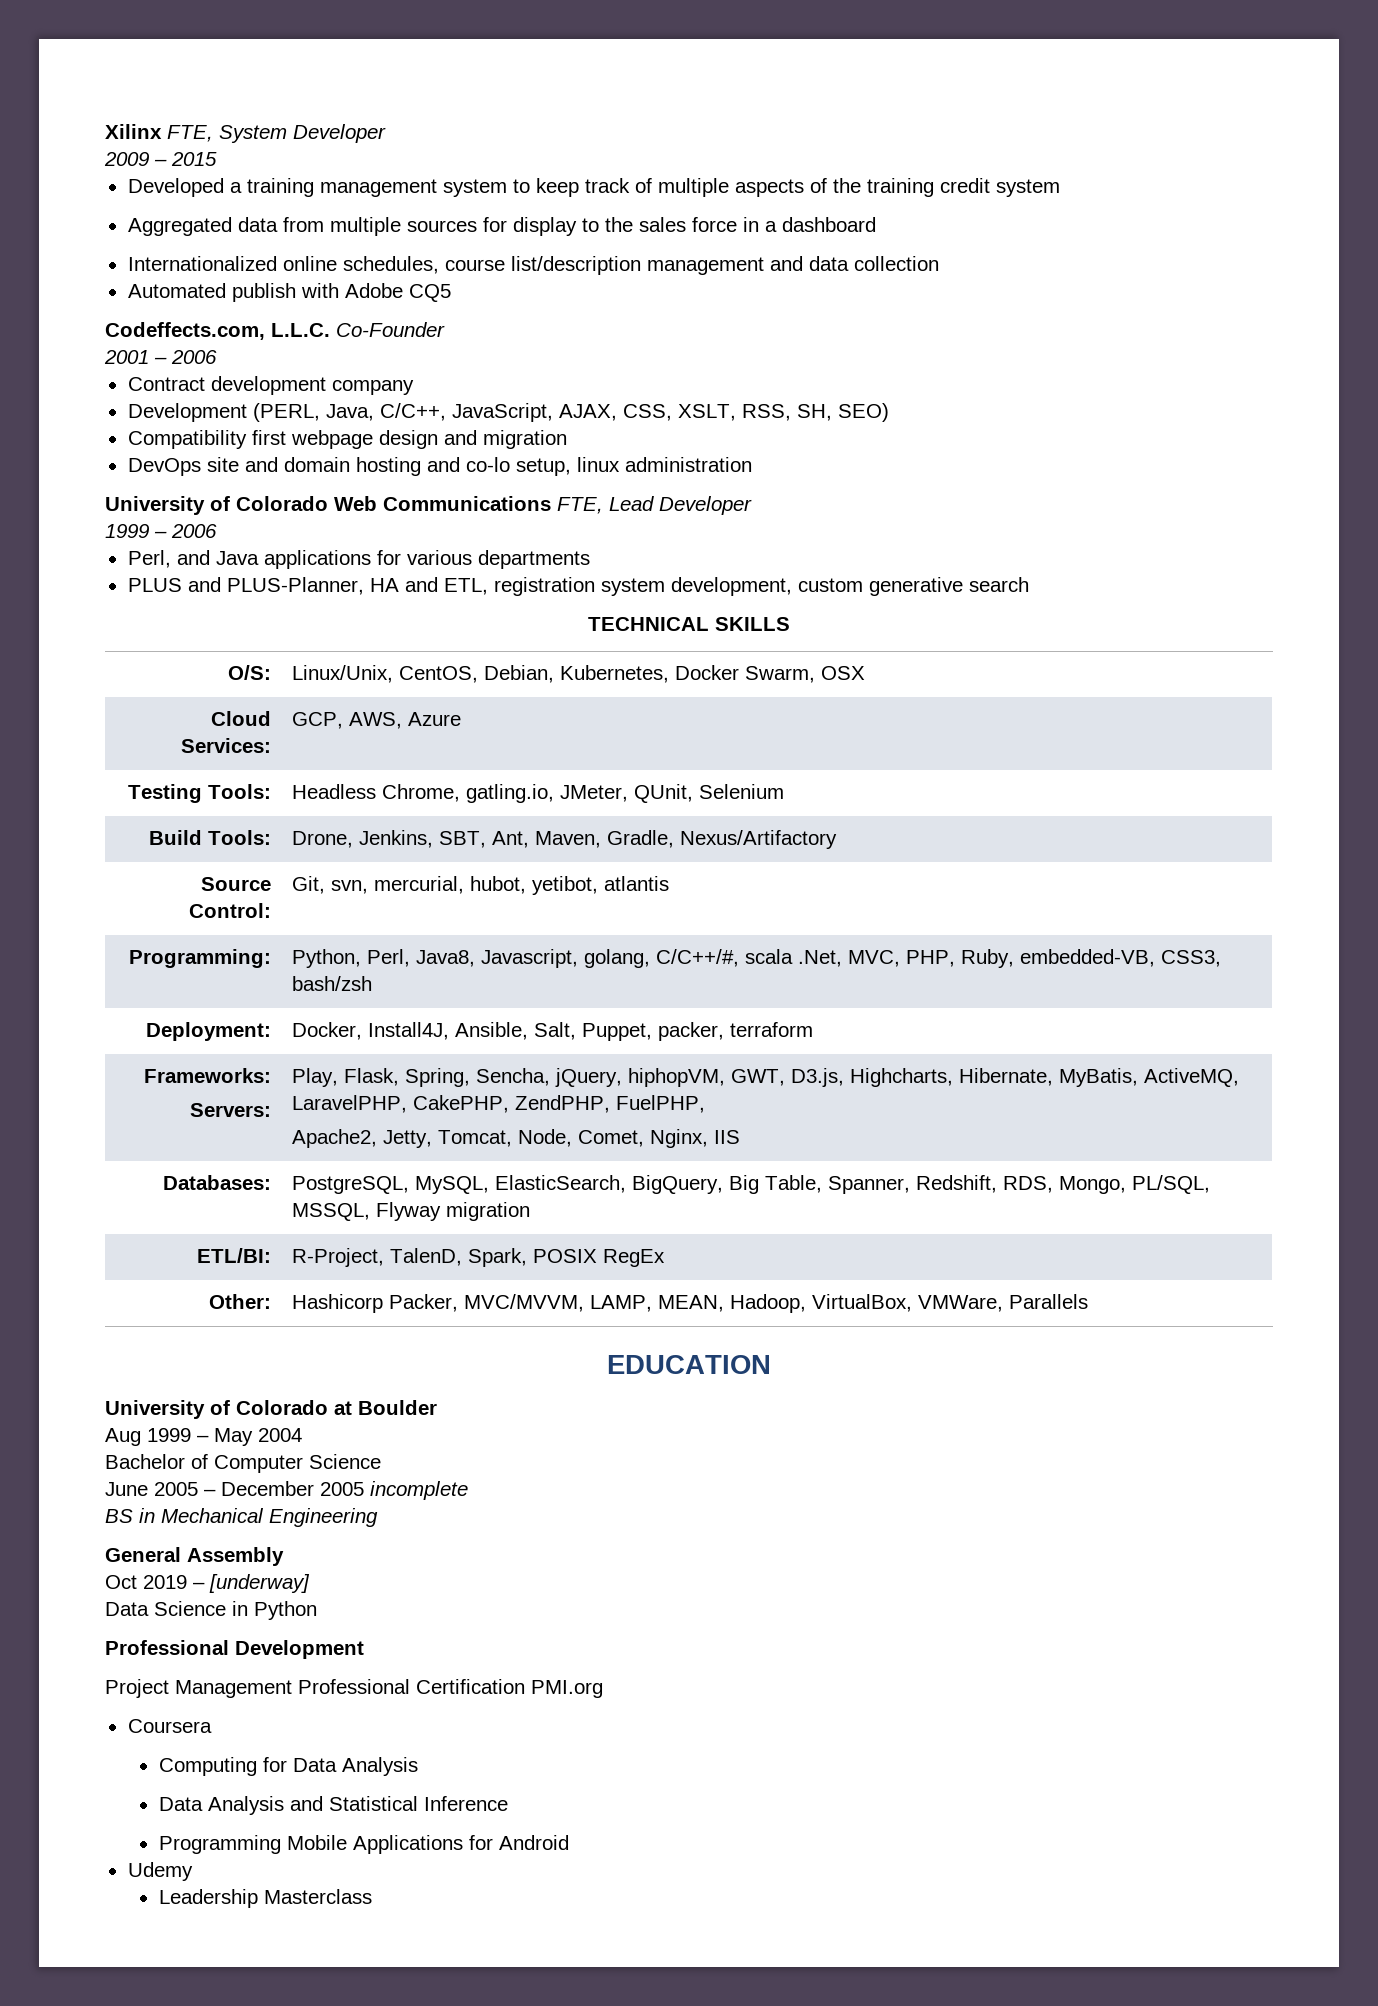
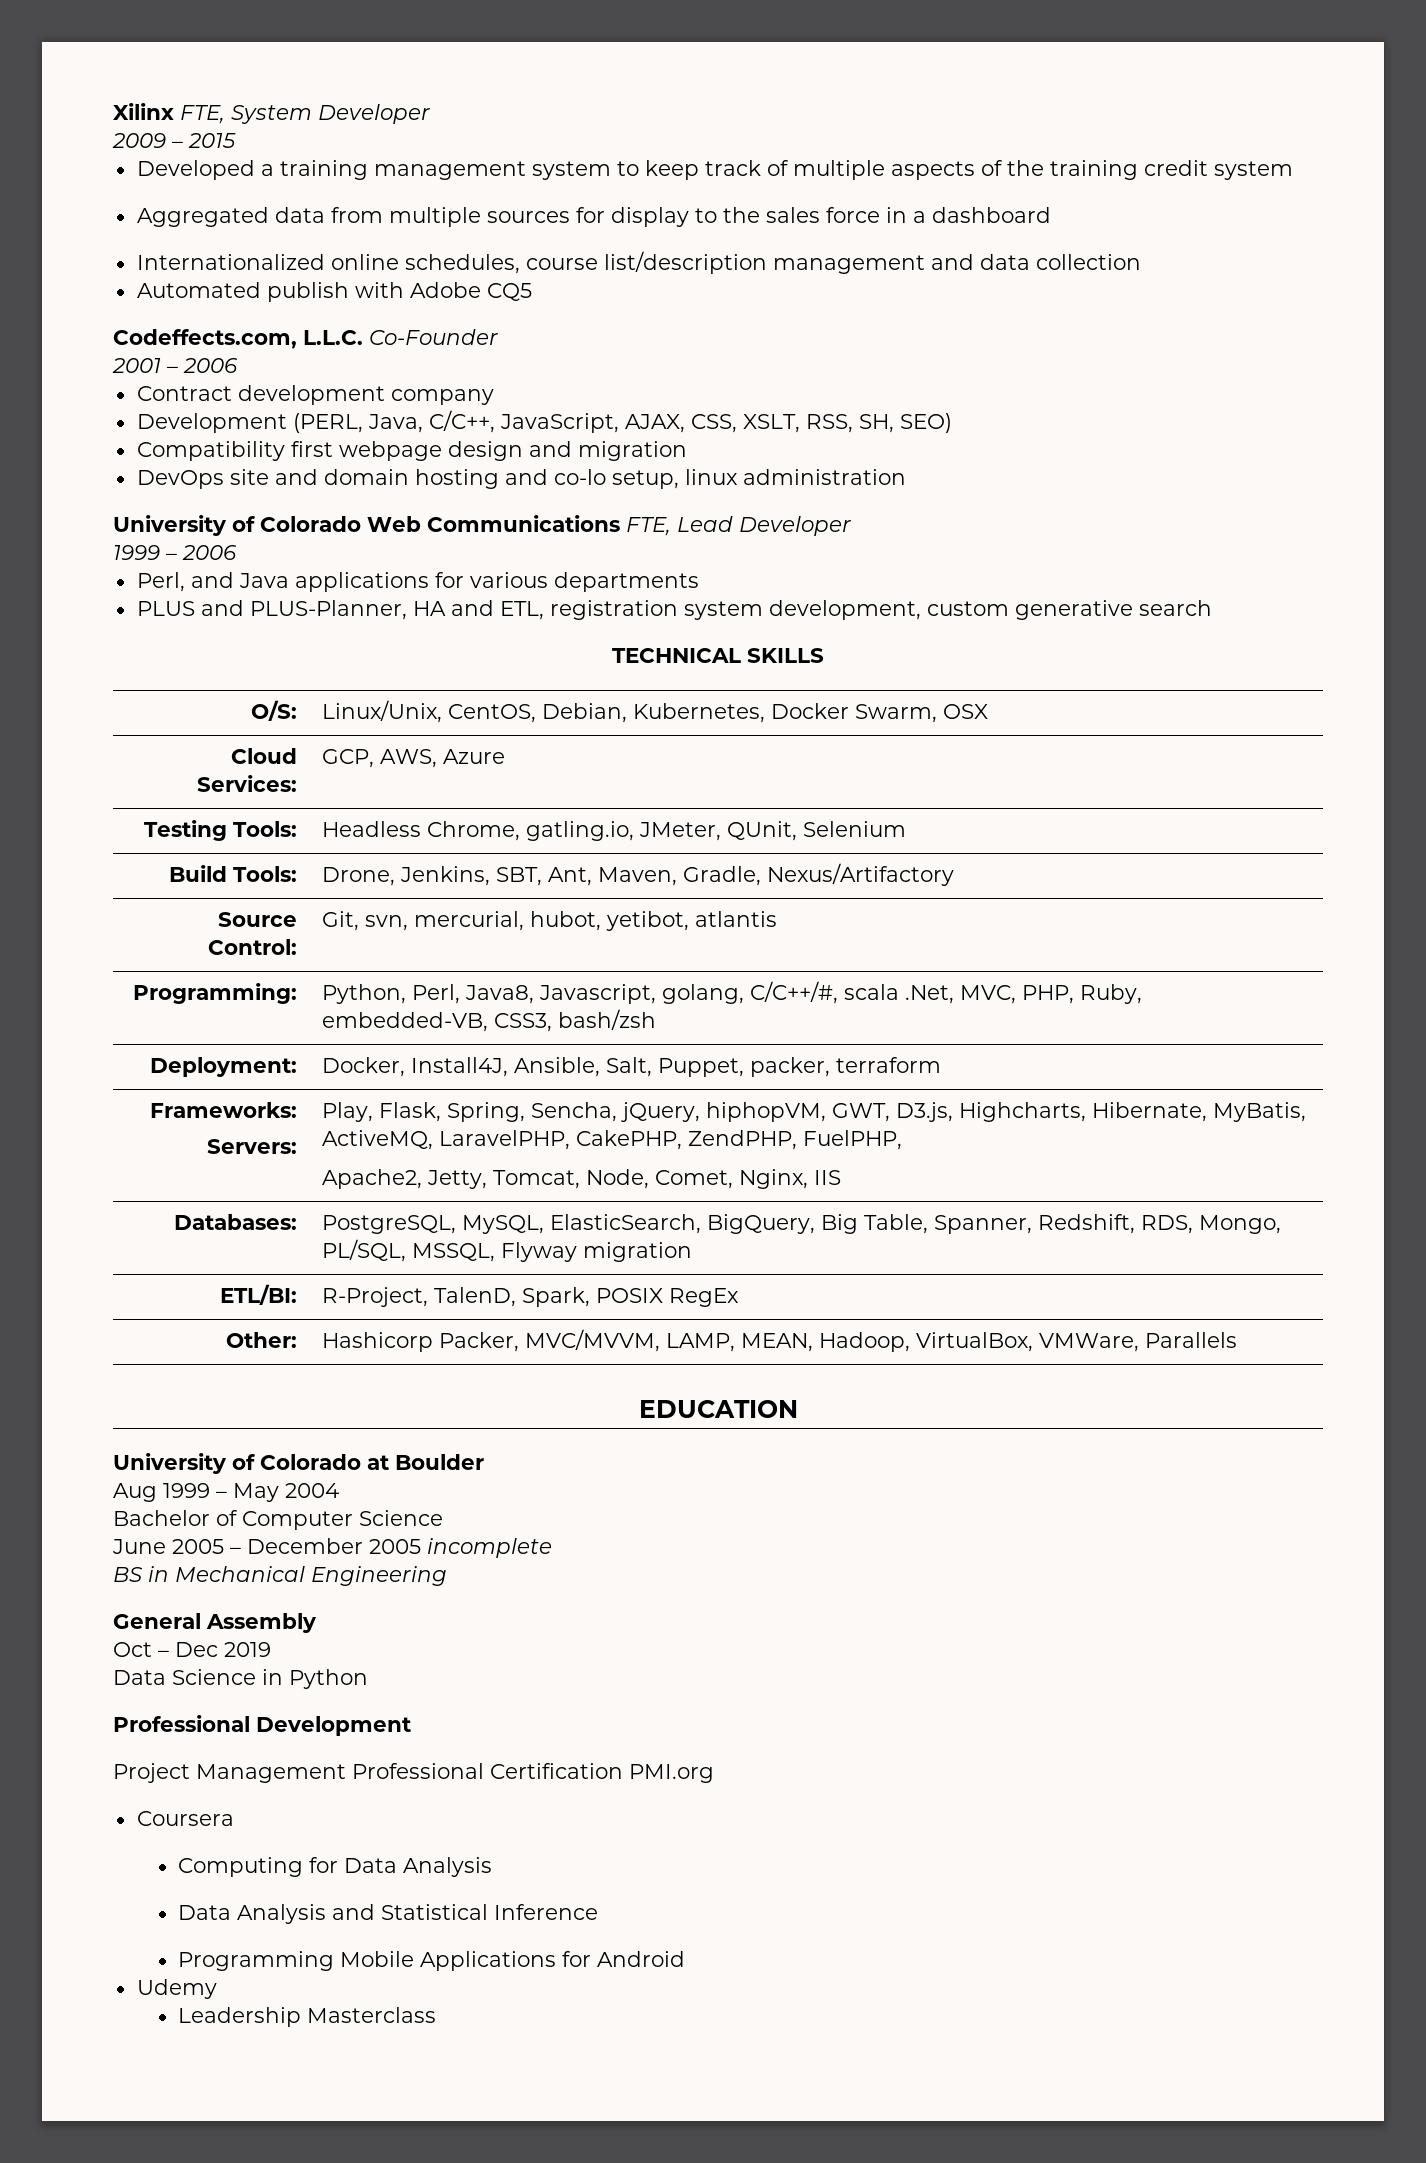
- Oct 2019 – [underway]
+ Oct – Dec 2019

